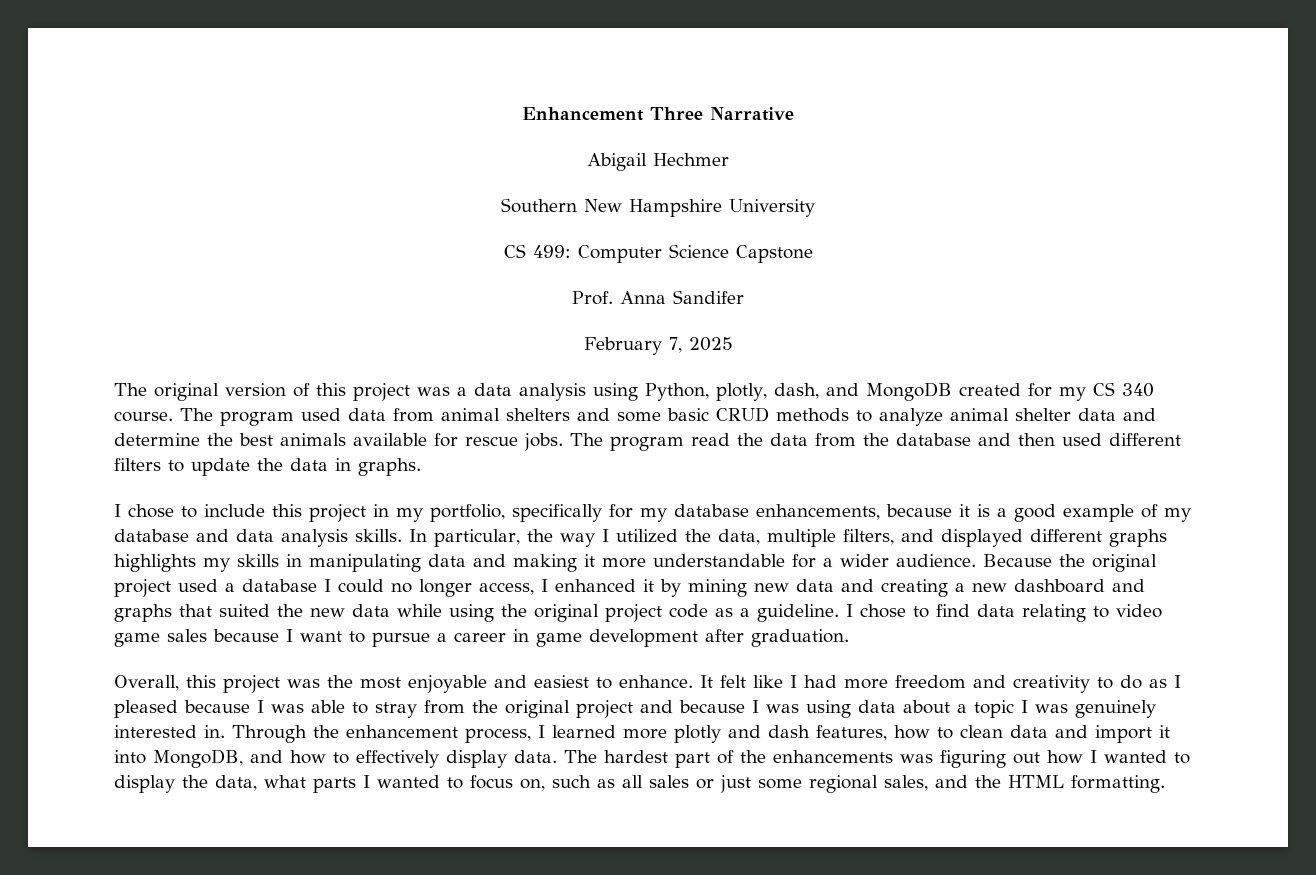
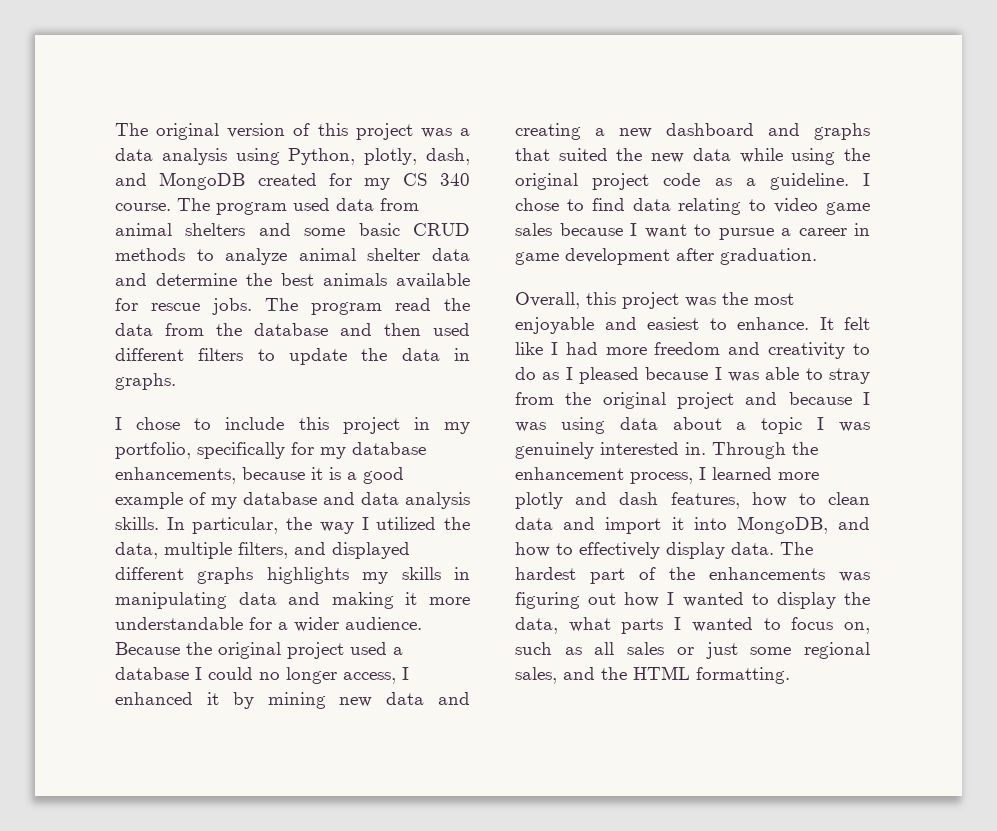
- Enhancement Three Narrative
- Abigail Hechmer
- Southern New Hampshire University
- CS 499: Computer Science Capstone
- Prof. Anna Sandifer
- February 7, 2025

